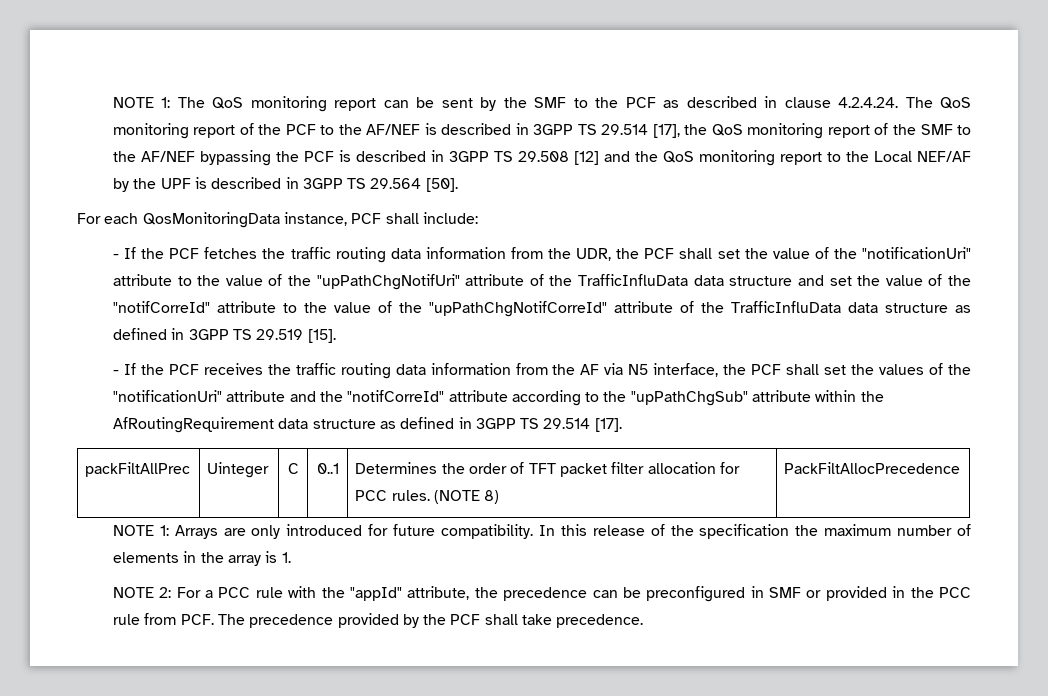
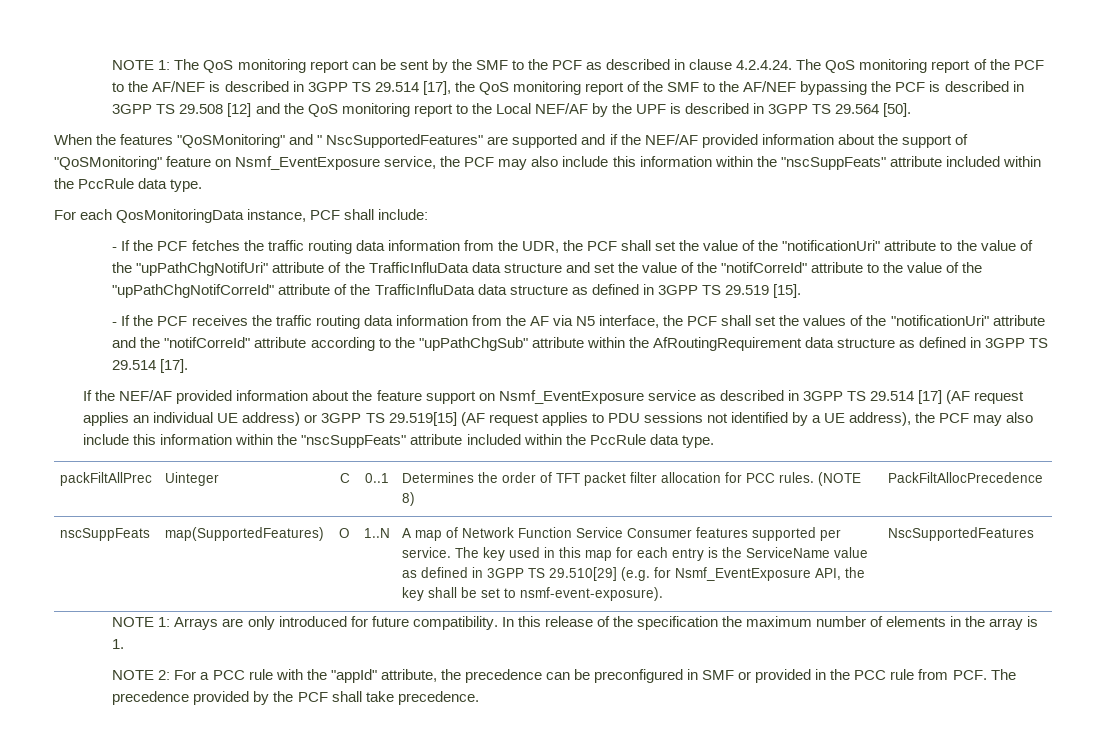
+ When the features "QoSMonitoring" and " NscSupportedFeatures" are supported and if the NEF/AF provided information about the support of "QoSMonitoring" feature on Nsmf_EventExposure service, the PCF may also include this information within the "nscSuppFeats" attribute included within the PccRule data type.
+ If the NEF/AF provided information about the feature support on Nsmf_EventExposure service as described in 3GPP TS 29.514 [17] (AF request applies an individual UE address) or 3GPP TS 29.519[15] (AF request applies to PDU sessions not identified by a UE address), the PCF may also include this information within the "nscSuppFeats" attribute included within the PccRule data type.
+ nscSuppFeats | map(SupportedFeatures) | O | 1..N | A map of Network Function Service Consumer features supported per service. The key used in this map for each entry is the ServiceName value as defined in 3GPP TS 29.510[29] (e.g. for Nsmf_EventExposure API, the key shall be set to nsmf-event-exposure). | NscSupportedFeatures

